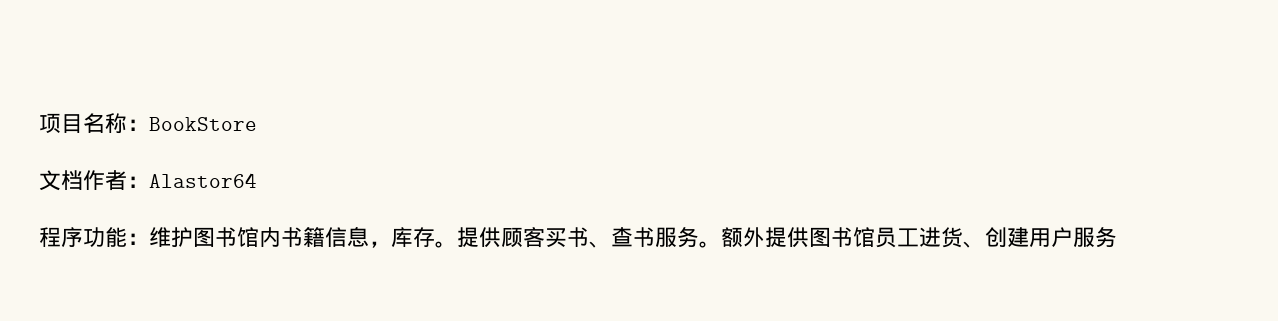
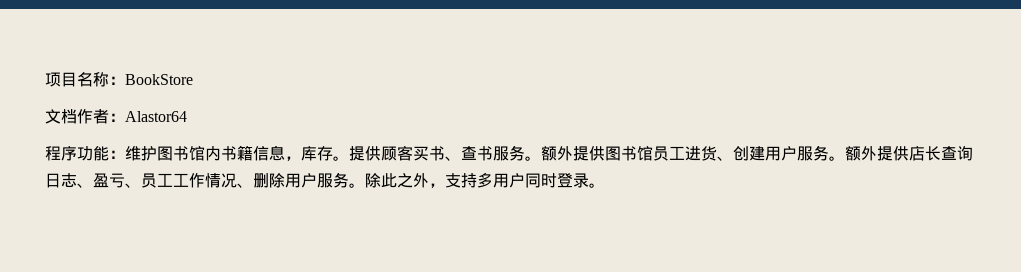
- 额外提供图书馆员工进货、创建用户服务
+ 额外提供图书馆员工进货、创建用户服务。额外提供店长查询日志、盈亏、员工工作情况、删除用户服务。除此之外，支持多用户同时登录。

